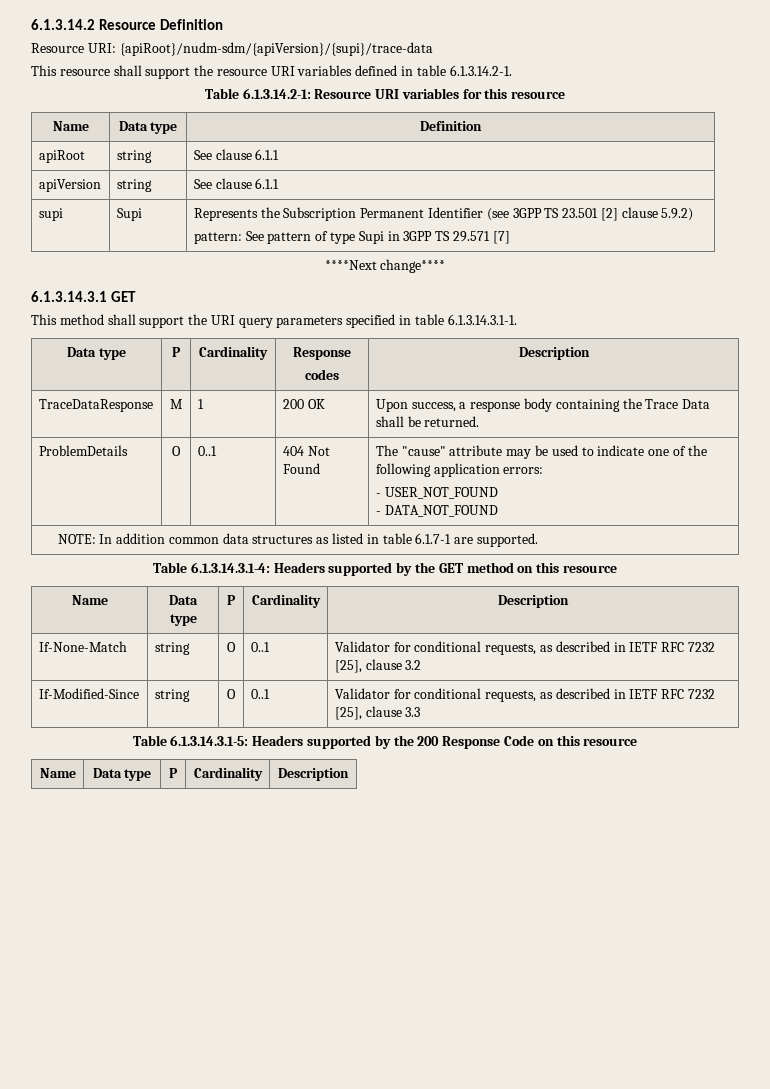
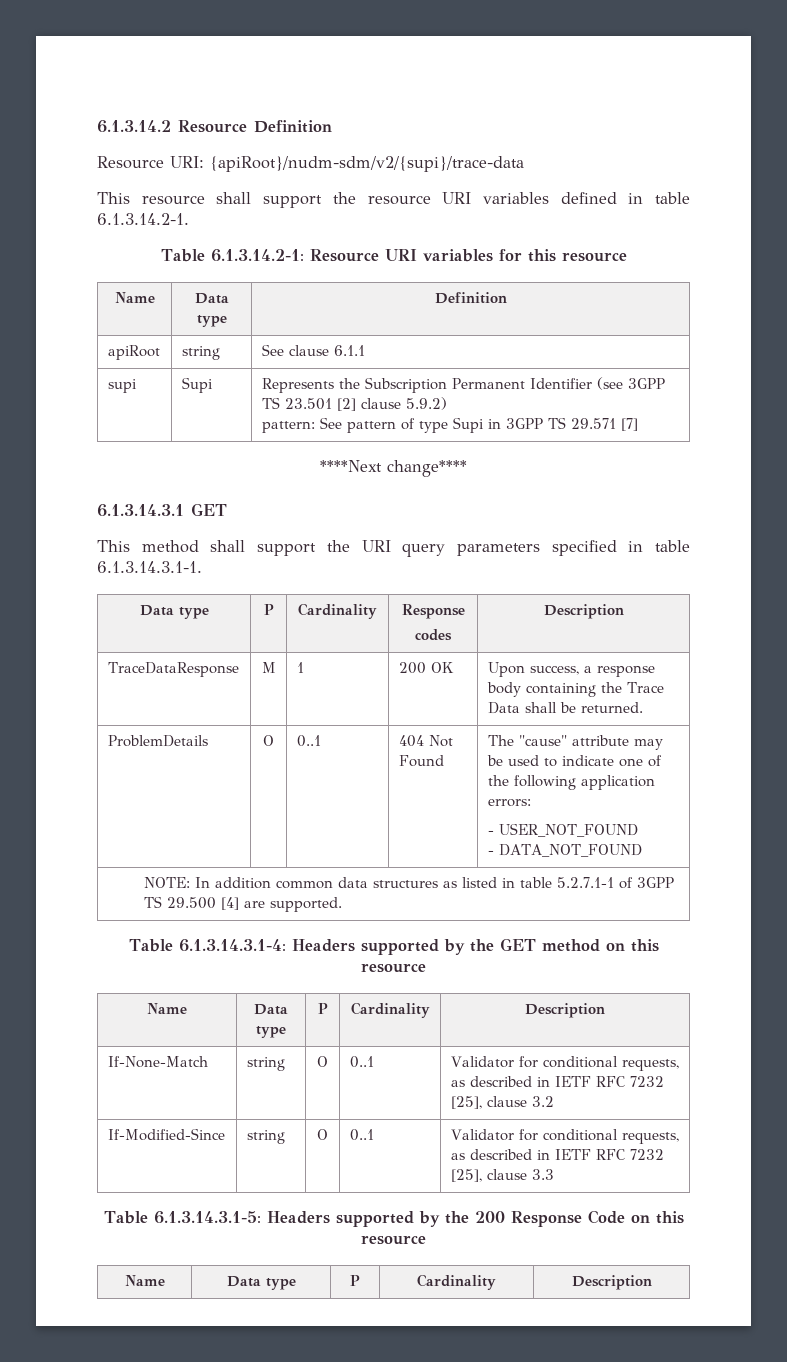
- Resource URI: {apiRoot}/nudm-sdm/{apiVersion}/{supi}/trace-data
+ Resource URI: {apiRoot}/nudm-sdm/v2/{supi}/trace-data
- apiVersion | string | See clause 6.1.1
- NOTE: In addition common data structures as listed in table 6.1.7-1 are supported.
+ NOTE: In addition common data structures as listed in table 5.2.7.1-1 of 3GPP TS 29.500 [4] are supported.

